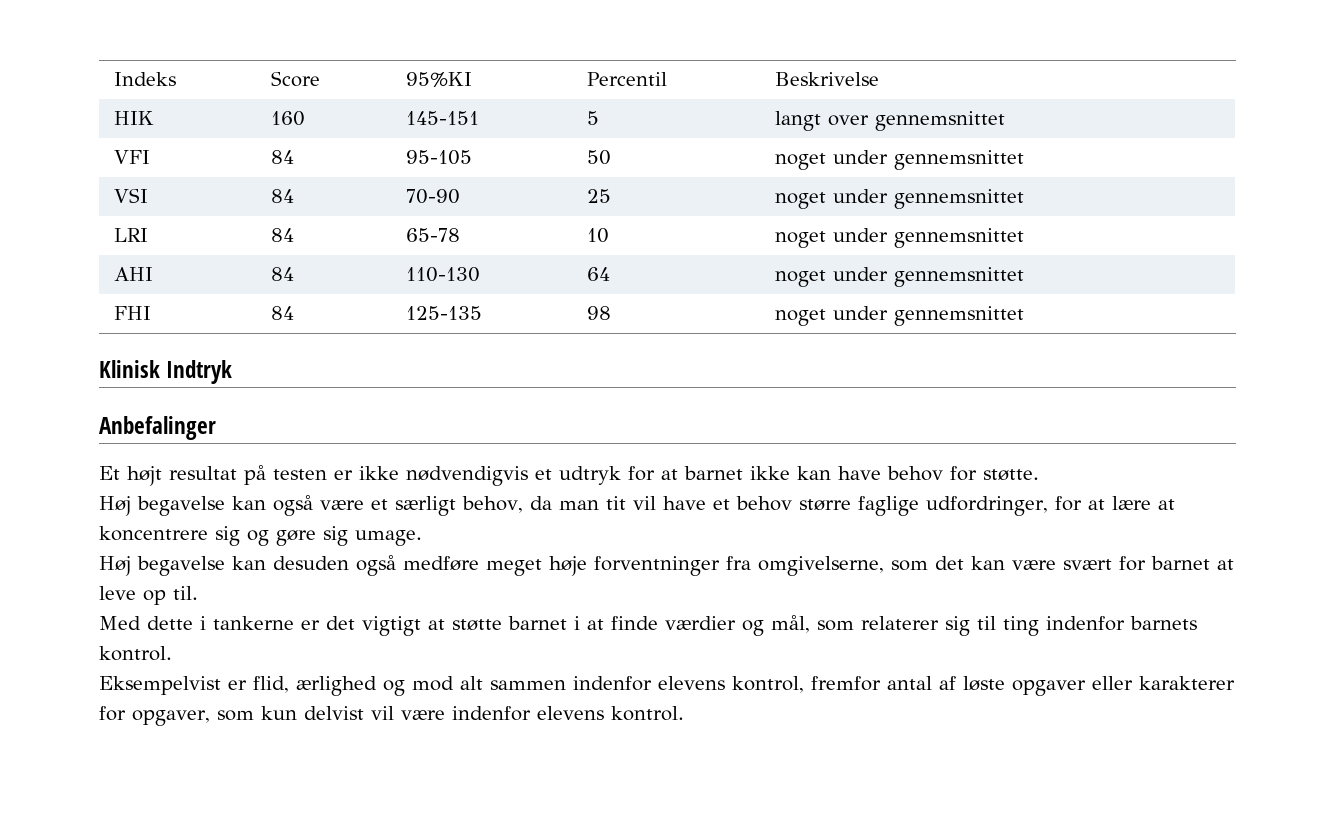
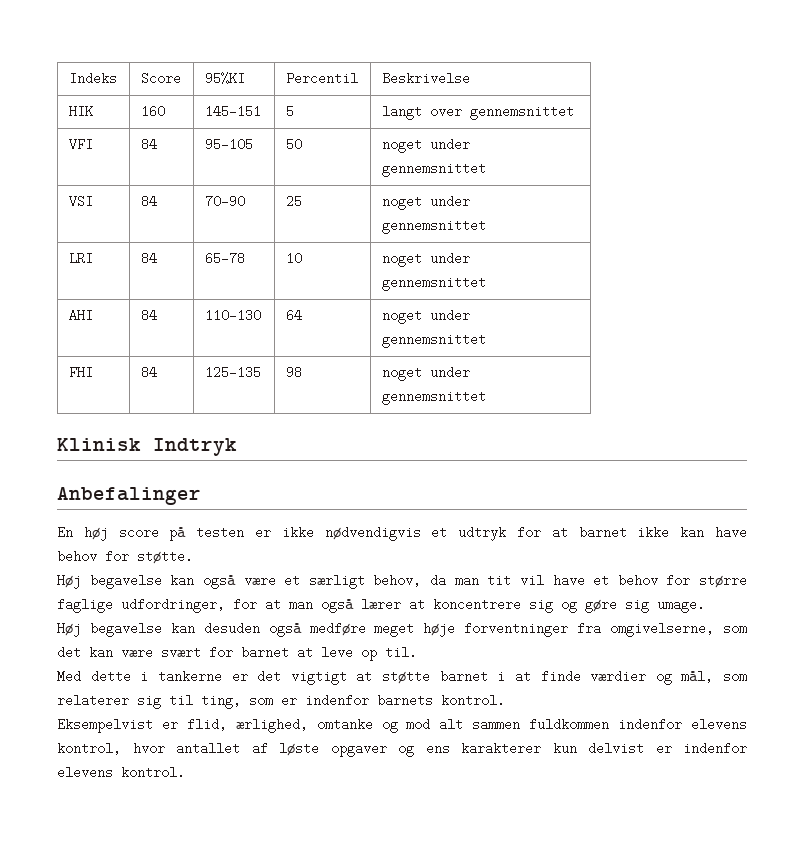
- Et højt resultat på testen er ikke nødvendigvis et udtryk for at barnet ikke kan have behov for støtte.
+ En høj score på testen er ikke nødvendigvis et udtryk for at barnet ikke kan have behov for støtte.
- Høj begavelse kan også være et særligt behov, da man tit vil have et behov større faglige udfordringer, for at lære at koncentrere sig og gøre sig umage.
+ Høj begavelse kan også være et særligt behov, da man tit vil have et behov for større faglige udfordringer, for at man også lærer at koncentrere sig og gøre sig umage.
- Med dette i tankerne er det vigtigt at støtte barnet i at finde værdier og mål, som relaterer sig til ting indenfor barnets kontrol.
+ Med dette i tankerne er det vigtigt at støtte barnet i at finde værdier og mål, som relaterer sig til ting, som er indenfor barnets kontrol.
- Eksempelvist er flid, ærlighed og mod alt sammen indenfor elevens kontrol, fremfor antal af løste opgaver eller karakterer for opgaver, som kun delvist vil være indenfor elevens kontrol.
+ Eksempelvist er flid, ærlighed, omtanke og mod alt sammen fuldkommen indenfor elevens kontrol, hvor antallet af løste opgaver og ens karakterer kun delvist er indenfor elevens kontrol.

